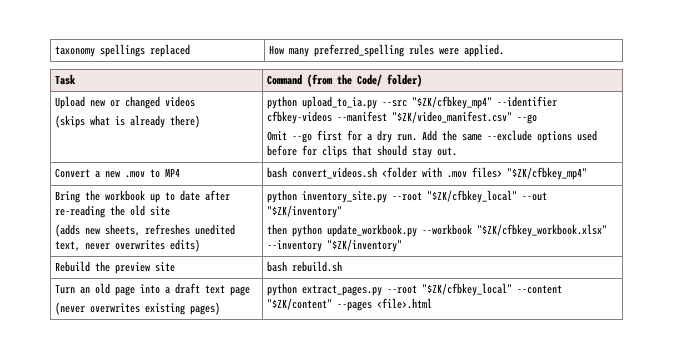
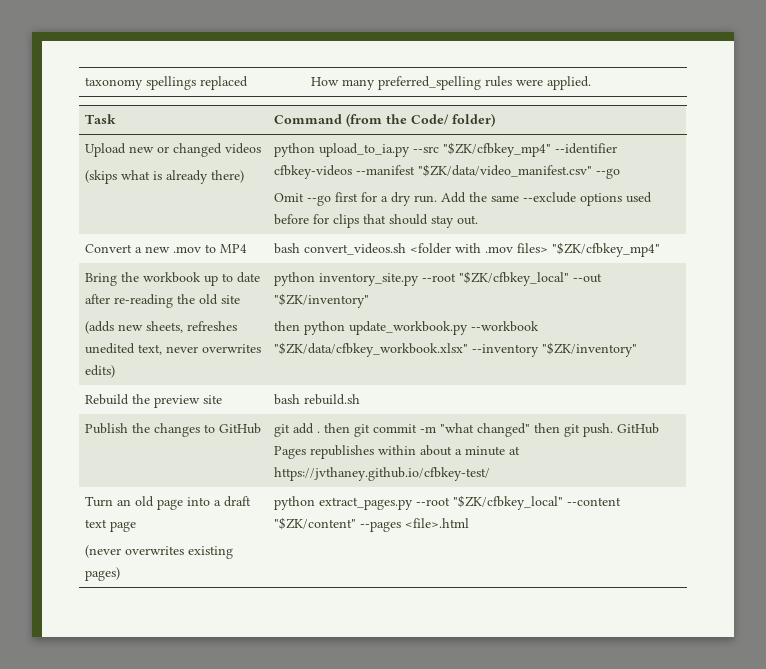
  Upload new or changed videos
- (skips what is already there) | python upload_to_ia.py --src "$ZK/cfbkey_mp4" --identifier cfbkey-videos --manifest "$ZK/video_manifest.csv" --go
+ (skips what is already there) | python upload_to_ia.py --src "$ZK/cfbkey_mp4" --identifier cfbkey-videos --manifest "$ZK/data/video_manifest.csv" --go
  Bring the workbook up to date after re-reading the old site
  (adds new sheets, refreshes unedited text, never overwrites edits) | python inventory_site.py --root "$ZK/cfbkey_local" --out "$ZK/inventory"
- then python update_workbook.py --workbook "$ZK/cfbkey_workbook.xlsx" --inventory "$ZK/inventory"
+ then python update_workbook.py --workbook "$ZK/data/cfbkey_workbook.xlsx" --inventory "$ZK/inventory"
+ Publish the changes to GitHub | git add . then git commit -m "what changed" then git push. GitHub Pages republishes within about a minute at https://jvthaney.github.io/cfbkey-test/

